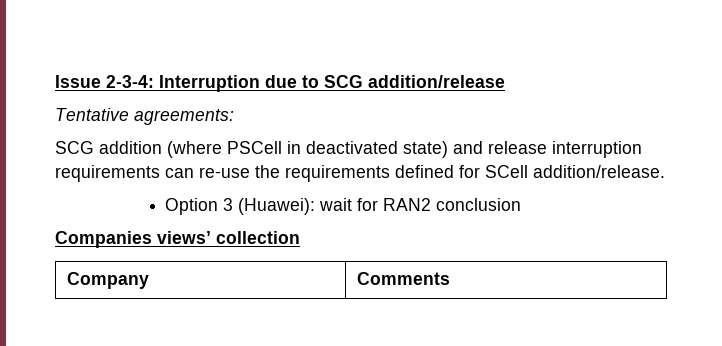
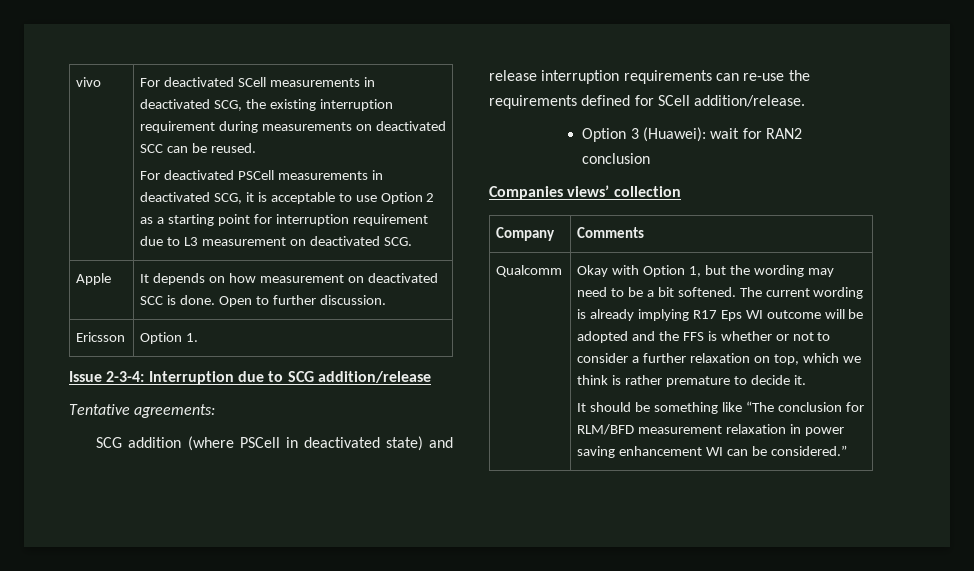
+ vivo | For deactivated SCell measurements in deactivated SCG, the existing interruption requirement during measurements on deactivated SCC can be reused.
+ For deactivated PSCell measurements in deactivated SCG, it is acceptable to use Option 2 as a starting point for interruption requirement due to L3 measurement on deactivated SCG.
+ Apple | It depends on how measurement on deactivated SCC is done. Open to further discussion.
+ Ericsson | Option 1.
+ Qualcomm | Okay with Option 1, but the wording may need to be a bit softened. The current wording is already implying R17 Eps WI outcome will be adopted and the FFS is whether or not to consider a further relaxation on top, which we think is rather premature to decide it.
+ It should be something like “The conclusion for RLM/BFD measurement relaxation in power saving enhancement WI can be considered.”

